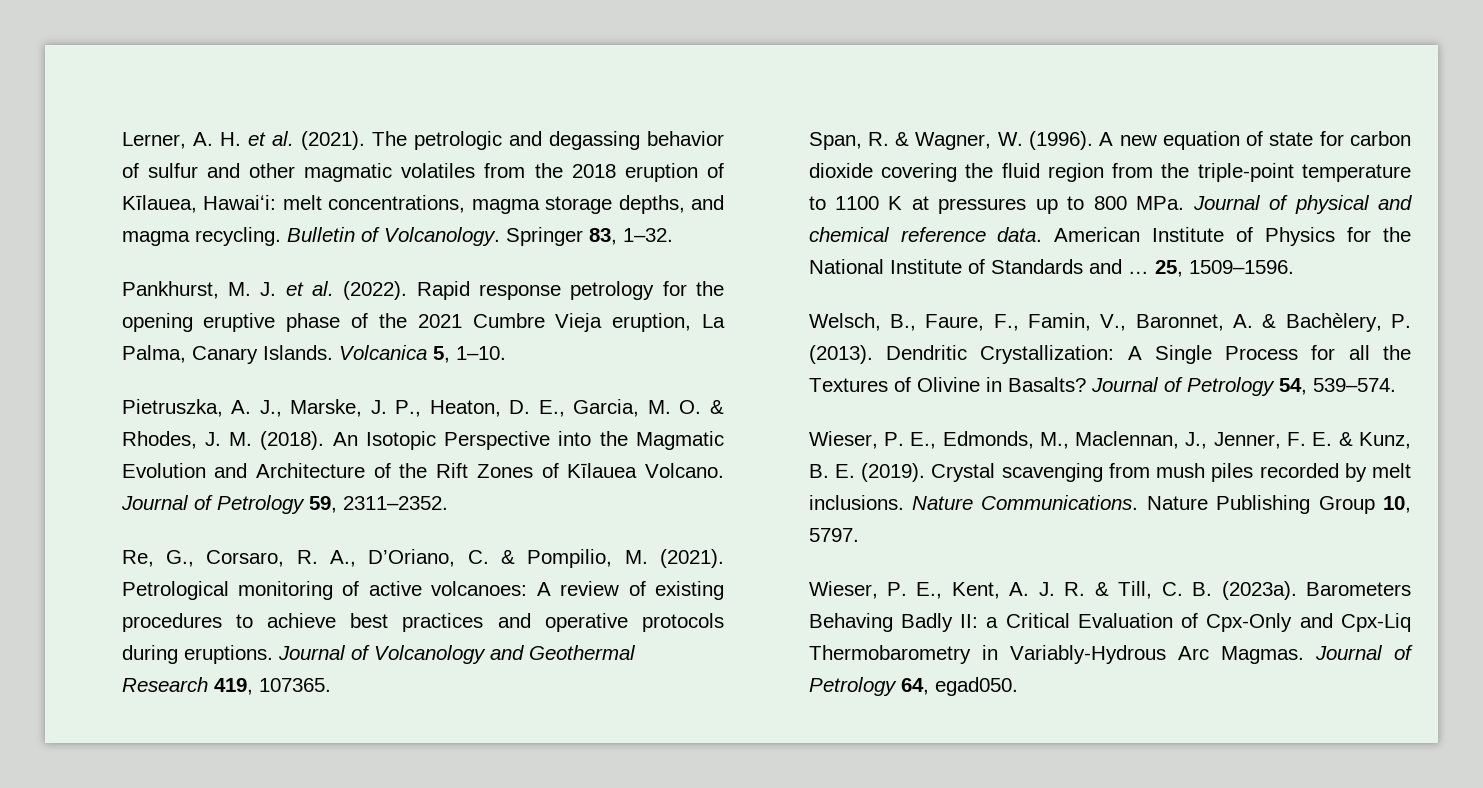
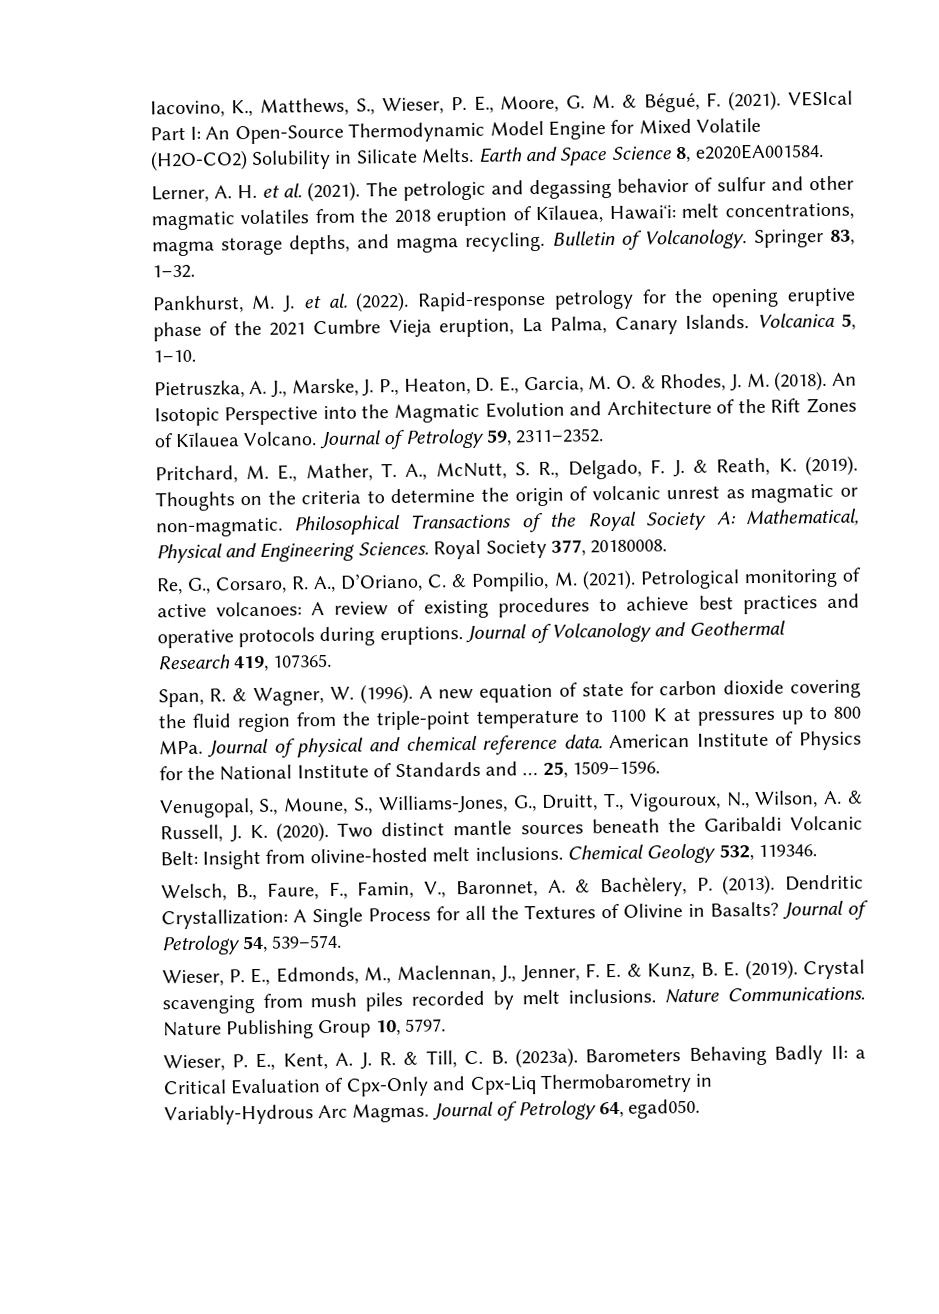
+ Iacovino, K., Matthews, S., Wieser, P. E., Moore, G. M. & Bégué, F. (2021). VESIcal Part I: An Open-Source Thermodynamic Model Engine for Mixed Volatile (H2O-CO2) Solubility in Silicate Melts. Earth and Space Science 8, e2020EA001584.
- Rapid response petrology for the opening eruptive phase of the 2021 Cumbre Vieja eruption, La Palma, Canary Islands.
+ Rapid-response petrology for the opening eruptive phase of the 2021 Cumbre Vieja eruption, La Palma, Canary Islands.
+ Pritchard, M. E., Mather, T. A., McNutt, S. R., Delgado, F. J. & Reath, K. (2019). Thoughts on the criteria to determine the origin of volcanic unrest as magmatic or non-magmatic. Philosophical Transactions of the Royal Society A: Mathematical, Physical and Engineering Sciences. Royal Society 377, 20180008.
+ Venugopal, S., Moune, S., Williams-Jones, G., Druitt, T., Vigouroux, N., Wilson, A. & Russell, J. K. (2020). Two distinct mantle sources beneath the Garibaldi Volcanic Belt: Insight from olivine-hosted melt inclusions. Chemical Geology 532, 119346.

